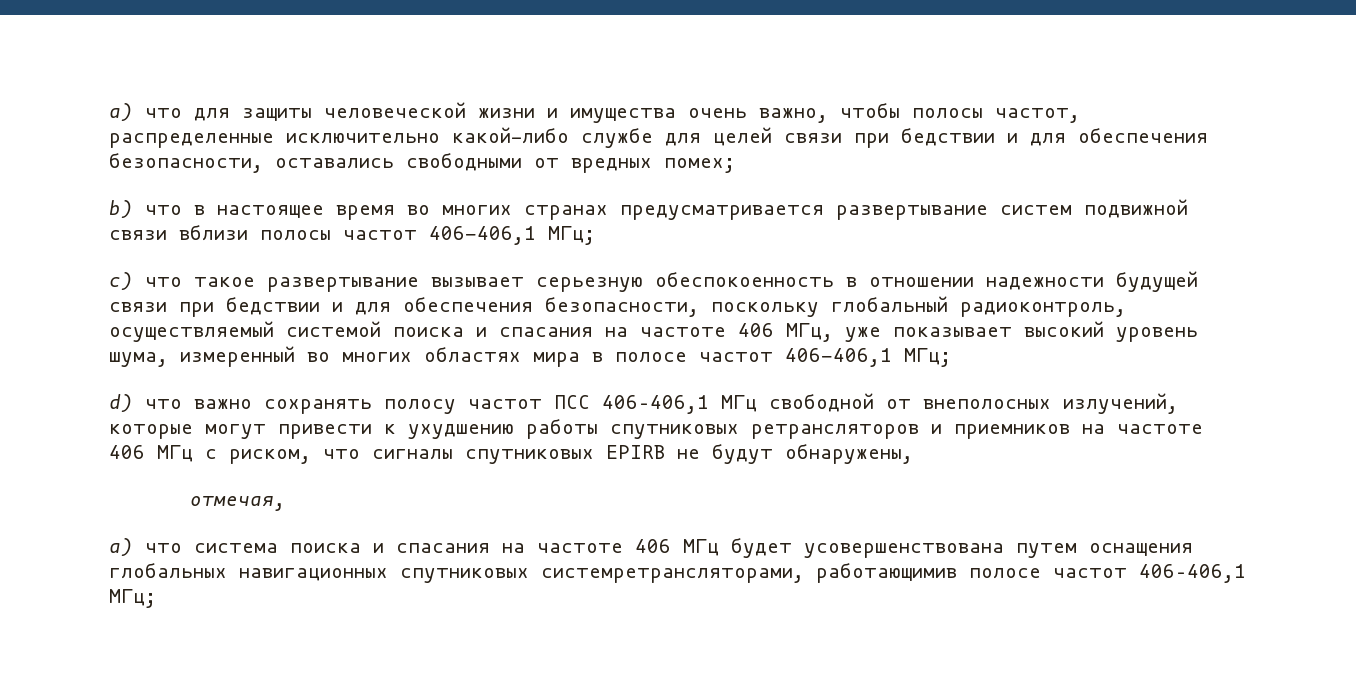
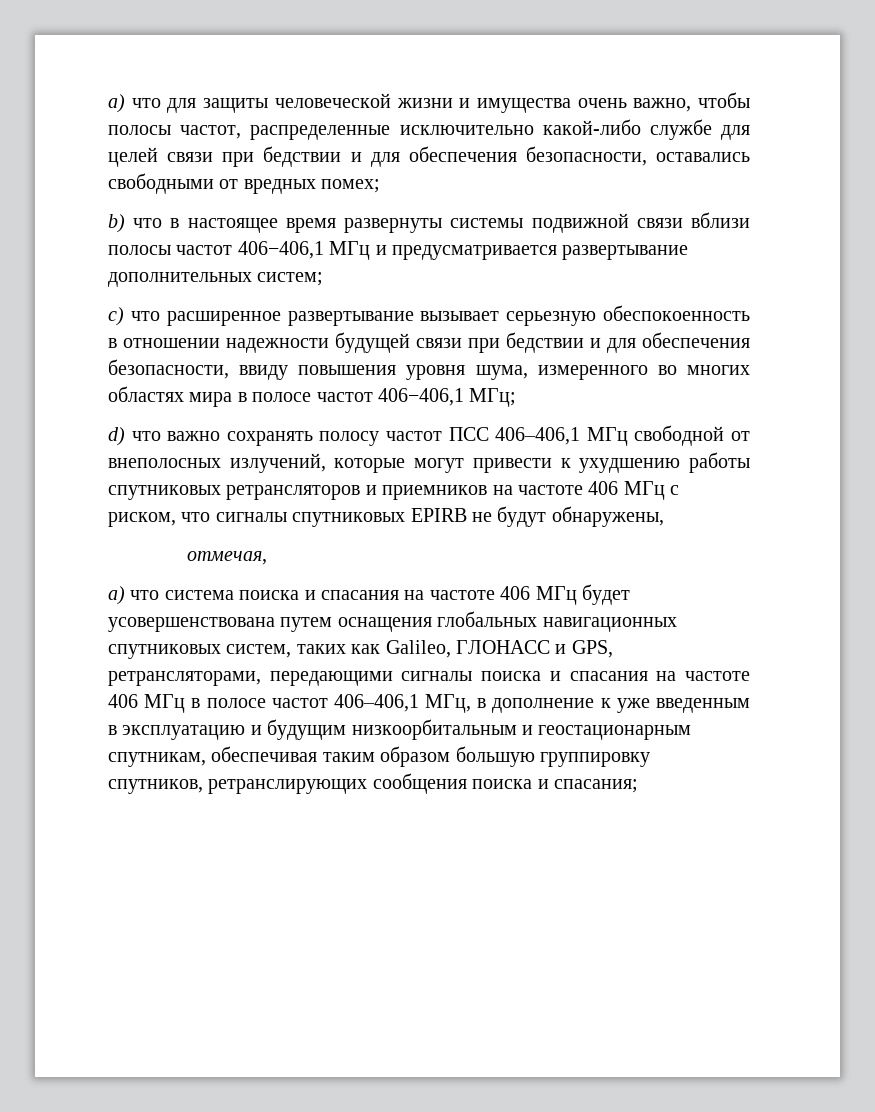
- b) что в настоящее время во многих странах предусматривается развертывание систем подвижной связи вблизи полосы частот 406−406,1 МГц;
+ b) что в настоящее время развернуты системы подвижной связи вблизи полосы частот 406−406,1 МГц и предусматривается развертывание дополнительных систем;
- c) что такое развертывание вызывает серьезную обеспокоенность в отношении надежности будущей связи при бедствии и для обеспечения безопасности, поскольку глобальный радиоконтроль, осуществляемый системой поиска и спасания на частоте 406 МГц, уже показывает высокий уровень шума, измеренный во многих областях мира в полосе частот 406−406,1 МГц;
+ c) что расширенное развертывание вызывает серьезную обеспокоенность в отношении надежности будущей связи при бедствии и для обеспечения безопасности, ввиду повышения уровня шума, измеренного во многих областях мира в полосе частот 406−406,1 МГц;
- a) что система поиска и спасания на частоте 406 МГц будет усовершенствована путем оснащения глобальных навигационных спутниковых системретрансляторами, работающимив полосе частот 406–406,1 МГц;
+ a) что система поиска и спасания на частоте 406 МГц будет усовершенствована путем оснащения глобальных навигационных спутниковых систем, таких как Galileo, ГЛОНАСС и GPS, ретрансляторами, передающими сигналы поиска и спасания на частоте 406 МГц в полосе частот 406–406,1 МГц, в дополнение к уже введенным в эксплуатацию и будущим низкоорбитальным и геостационарным спутникам, обеспечивая таким образом большую группировку спутников, ретранслирующих сообщения поиска и спасания;

